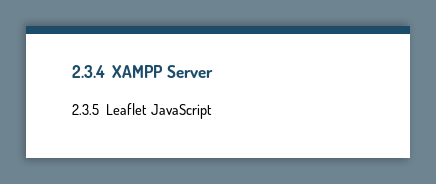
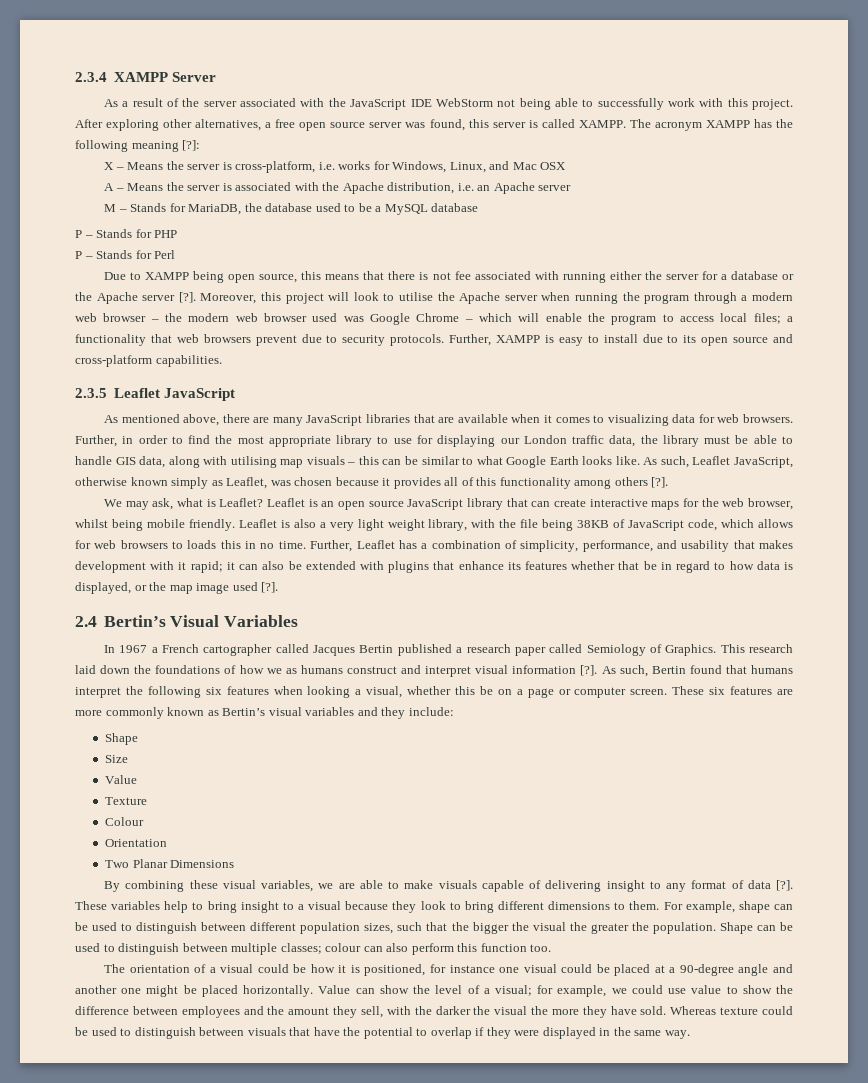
+ As a result of the server associated with the JavaScript IDE WebStorm not being able to successfully work with this project. After exploring other alternatives, a free open source server was found, this server is called XAMPP. The acronym XAMPP has the following meaning [?]:
+ X – Means the server is cross-platform, i.e. works for Windows, Linux, and Mac OSX
+ A – Means the server is associated with the Apache distribution, i.e. an Apache server
+ M – Stands for MariaDB, the database used to be a MySQL database
+ P – Stands for PHP
+ P – Stands for Perl
+ Due to XAMPP being open source, this means that there is not fee associated with running either the server for a database or the Apache server [?]. Moreover, this project will look to utilise the Apache server when running the program through a modern web browser – the modern web browser used was Google Chrome – which will enable the program to access local files; a functionality that web browsers prevent due to security protocols. Further, XAMPP is easy to install due to its open source and cross-platform capabilities.
  2.3.5 Leaflet JavaScript
+ As mentioned above, there are many JavaScript libraries that are available when it comes to visualizing data for web browsers. Further, in order to find the most appropriate library to use for displaying our London traffic data, the library must be able to handle GIS data, along with utilising map visuals – this can be similar to what Google Earth looks like. As such, Leaflet JavaScript, otherwise known simply as Leaflet, was chosen because it provides all of this functionality among others [?].
+ We may ask, what is Leaflet? Leaflet is an open source JavaScript library that can create interactive maps for the web browser, whilst being mobile friendly. Leaflet is also a very light weight library, with the file being 38KB of JavaScript code, which allows for web browsers to loads this in no time. Further, Leaflet has a combination of simplicity, performance, and usability that makes development with it rapid; it can also be extended with plugins that enhance its features whether that be in regard to how data is displayed, or the map image used [?].
+ 2.4 Bertin’s Visual Variables
+ In 1967 a French cartographer called Jacques Bertin published a research paper called Semiology of Graphics. This research laid down the foundations of how we as humans construct and interpret visual information [?]. As such, Bertin found that humans interpret the following six features when looking a visual, whether this be on a page or computer screen. These six features are more commonly known as Bertin’s visual variables and they include:
+ Shape
+ Size
+ Value
+ Texture
+ Colour
+ Orientation
+ Two Planar Dimensions
+ By combining these visual variables, we are able to make visuals capable of delivering insight to any format of data [?]. These variables help to bring insight to a visual because they look to bring different dimensions to them. For example, shape can be used to distinguish between different population sizes, such that the bigger the visual the greater the population. Shape can be used to distinguish between multiple classes; colour can also perform this function too.
+ The orientation of a visual could be how it is positioned, for instance one visual could be placed at a 90-degree angle and another one might be placed horizontally. Value can show the level of a visual; for example, we could use value to show the difference between employees and the amount they sell, with the darker the visual the more they have sold. Whereas texture could be used to distinguish between visuals that have the potential to overlap if they were displayed in the same way.

